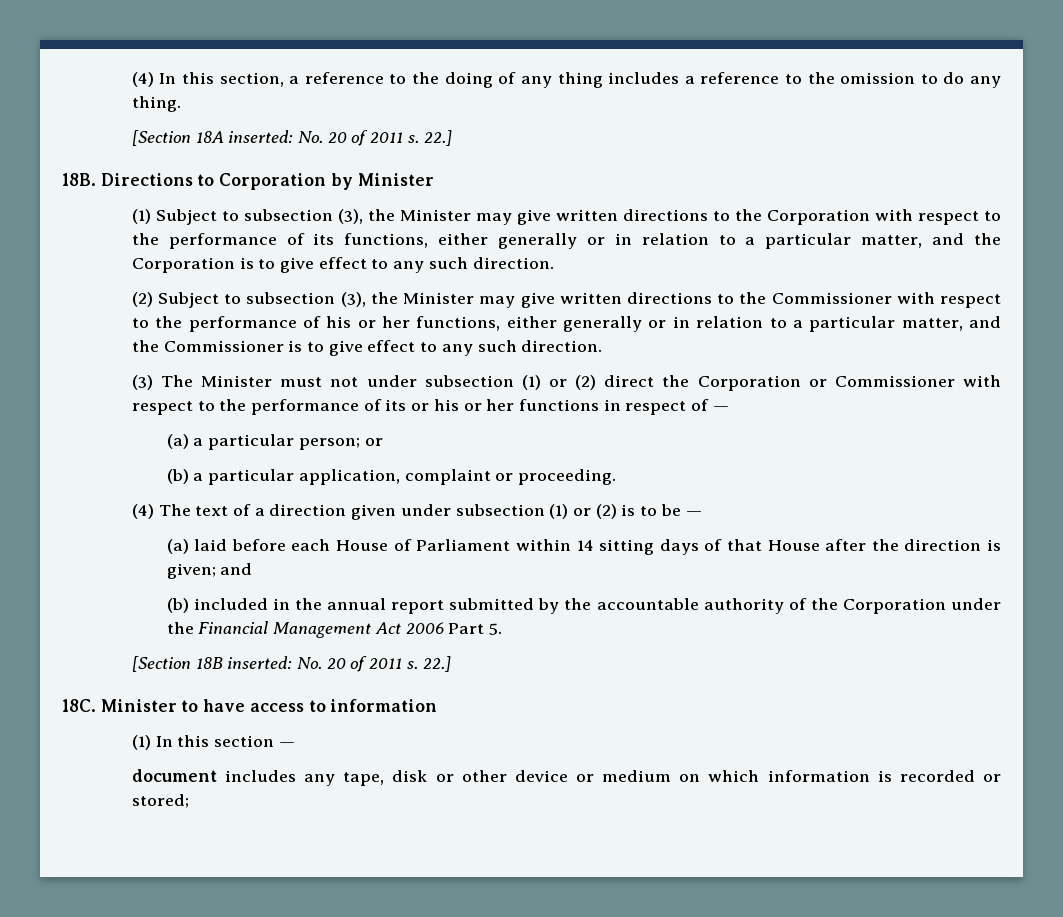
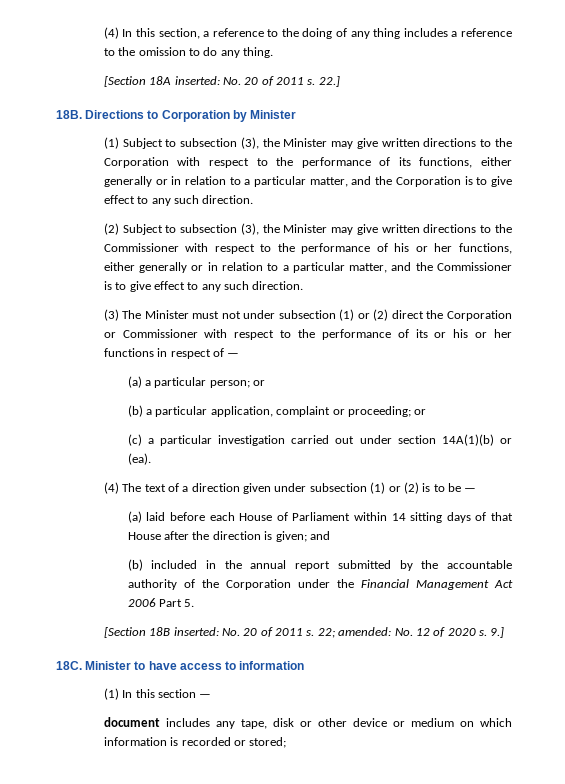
- (b) a particular application, complaint or proceeding.
+ (b) a particular application, complaint or proceeding; or
+ (c) a particular investigation carried out under section 14A(1)(b) or (ea).
- [Section 18B inserted: No. 20 of 2011 s. 22.]
+ [Section 18B inserted: No. 20 of 2011 s. 22; amended: No. 12 of 2020 s. 9.]

